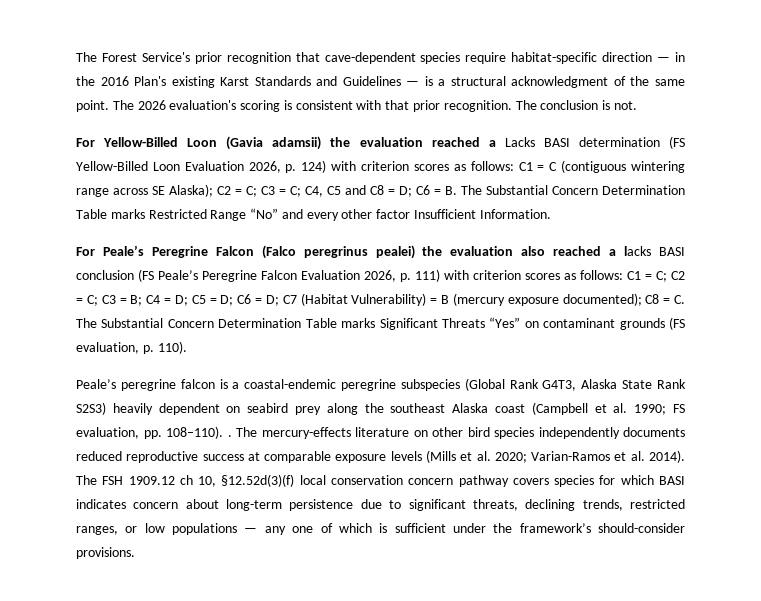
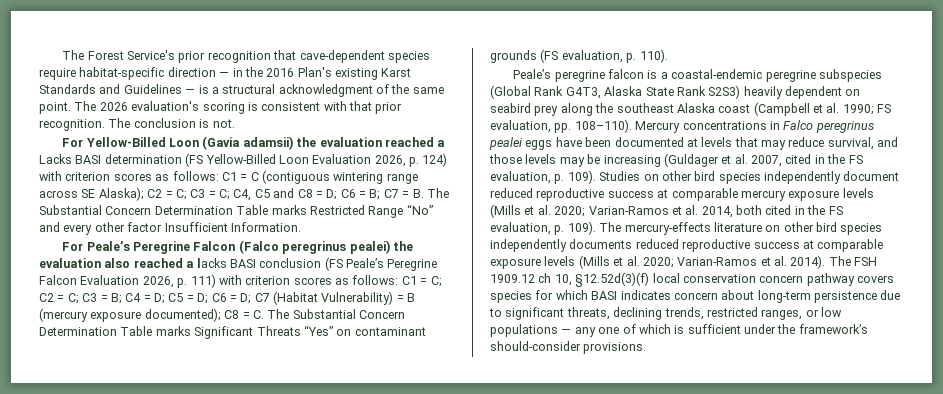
- C6 = B. The Substantial Concern Determination Table marks Restricted Range “No” and every other factor Insufficient Information.
+ C6 = B; C7 = B. The Substantial Concern Determination Table marks Restricted Range “No” and every other factor Insufficient Information.
- Peale’s peregrine falcon is a coastal-endemic peregrine subspecies (Global Rank G4T3, Alaska State Rank S2S3) heavily dependent on seabird prey along the southeast Alaska coast (Campbell et al. 1990; FS evaluation, pp. 108–110). .
+ Peale’s peregrine falcon is a coastal-endemic peregrine subspecies (Global Rank G4T3, Alaska State Rank S2S3) heavily dependent on seabird prey along the southeast Alaska coast (Campbell et al. 1990; FS evaluation, pp. 108–110). Mercury concentrations in Falco peregrinus pealei eggs have been documented at levels that may reduce survival, and those levels may be increasing (Guldager et al. 2007, cited in the FS evaluation, p. 109). Studies on other bird species independently document reduced reproductive success at comparable mercury exposure levels (Mills et al. 2020; Varian-Ramos et al. 2014, both cited in the FS evaluation, p. 109).

